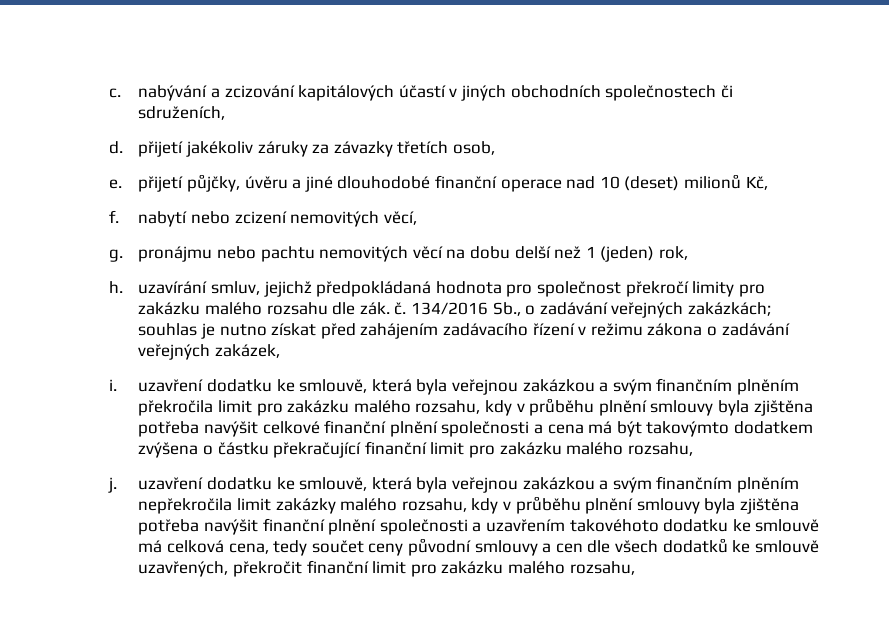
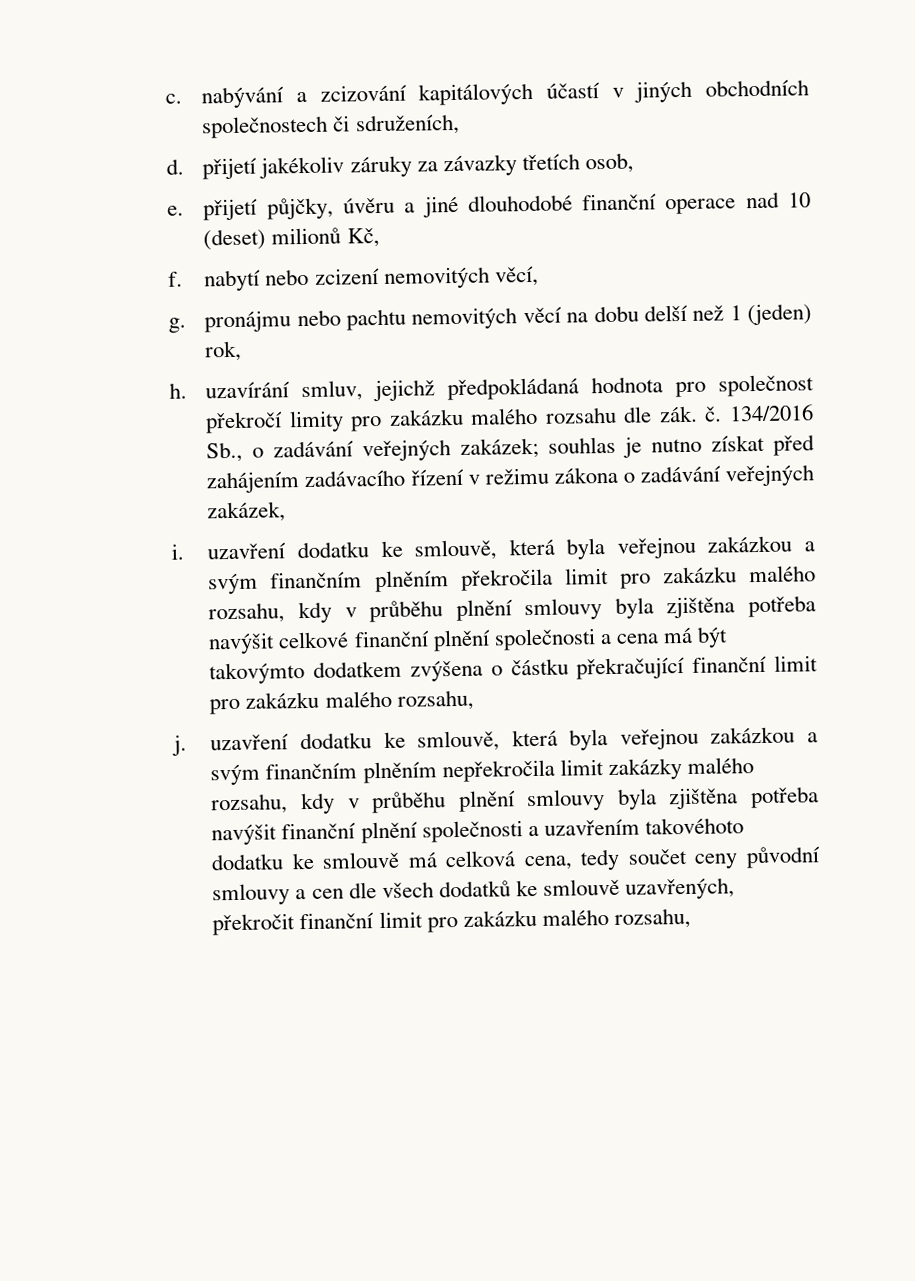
- 134/2016 Sb., o zadávání veřejných zakázkách; souhlas je nutno získat před zahájením zadávacího řízení v režimu zákona o zadávání veřejných zakázek,
+ 134/2016 Sb., o zadávání veřejných zakázek; souhlas je nutno získat před zahájením zadávacího řízení v režimu zákona o zadávání veřejných zakázek,

